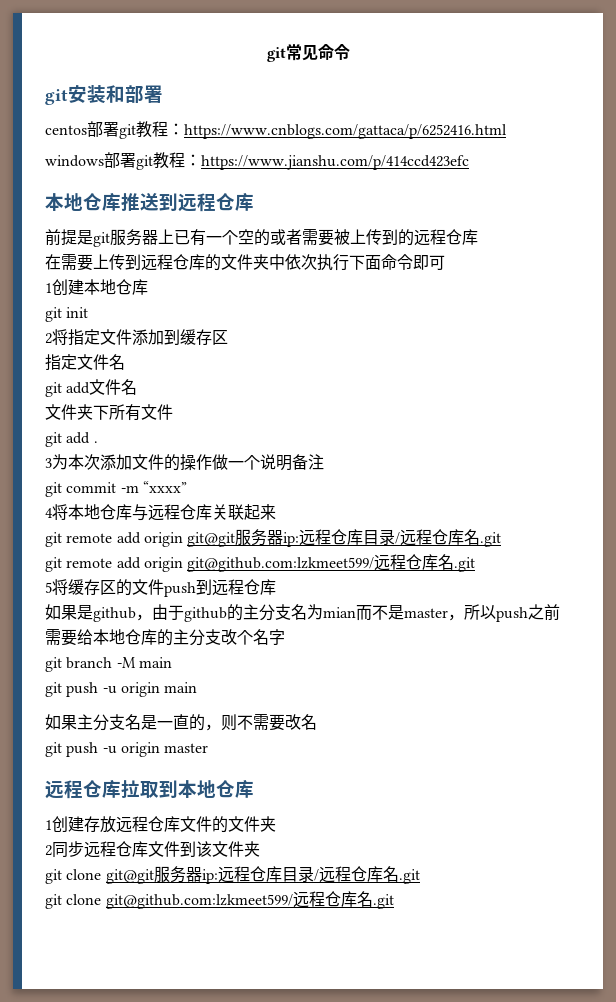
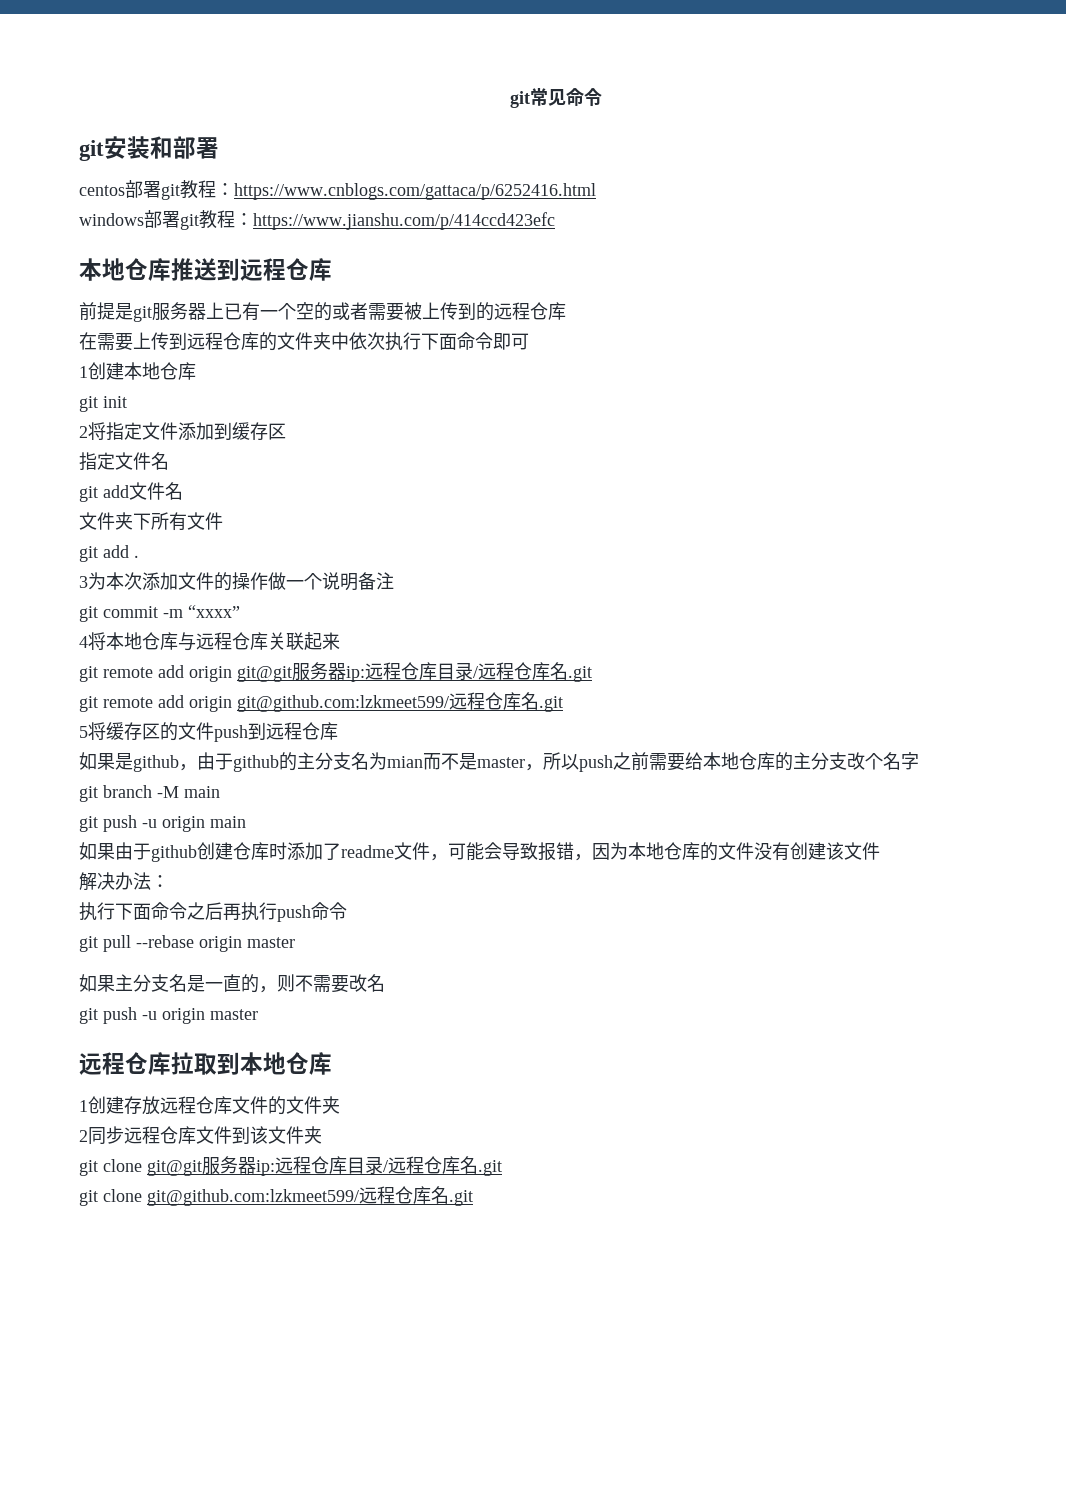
+ 如果由于github创建仓库时添加了readme文件，可能会导致报错，因为本地仓库的文件没有创建该文件
+ 解决办法：
+ 执行下面命令之后再执行push命令
+ git pull --rebase origin master

